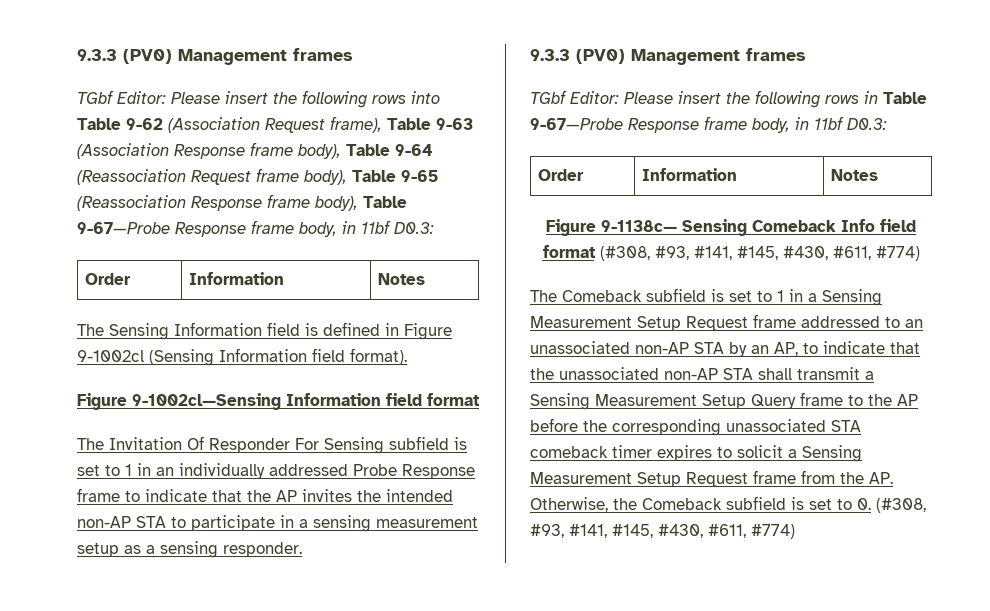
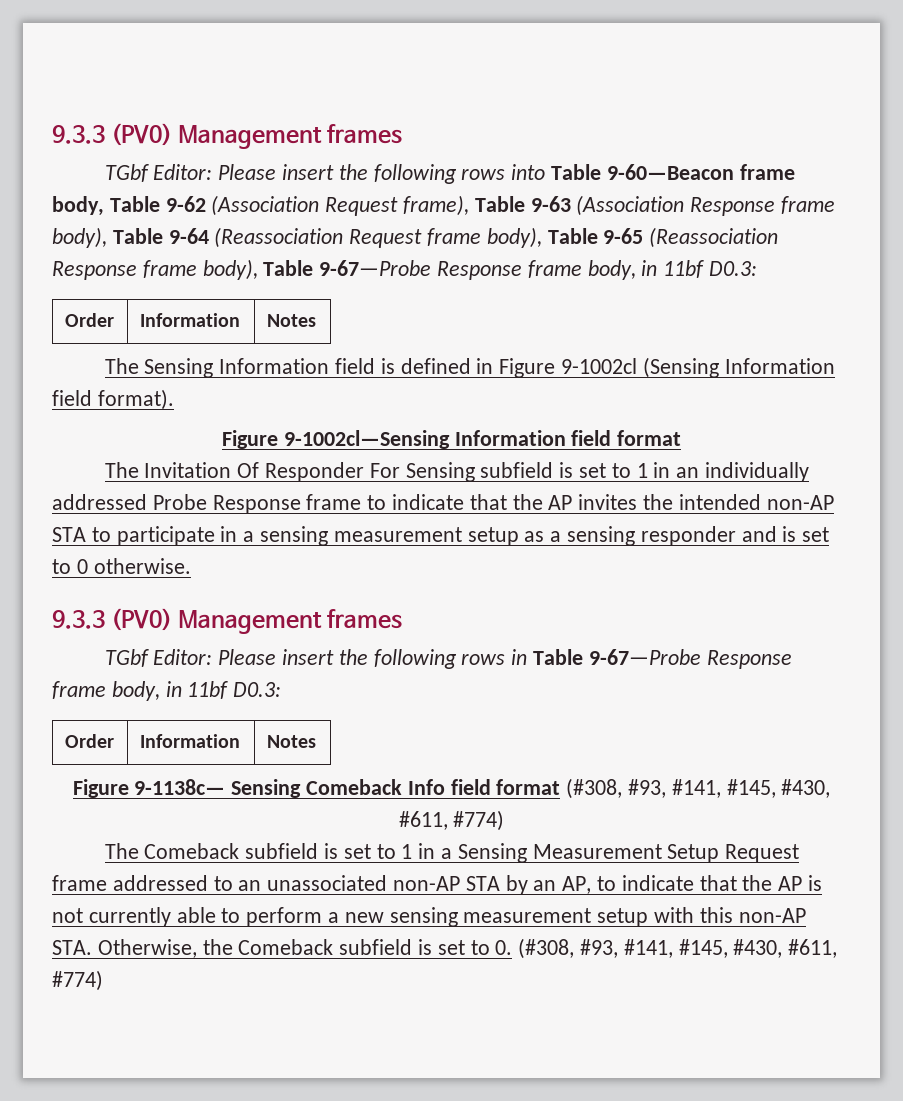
- TGbf Editor: Please insert the following rows into Table 9-62 (Association Request frame), Table 9-63 (Association Response frame body), Table 9-64 (Reassociation Request frame body), Table 9-65 (Reassociation Response frame body), Table 9-67—Probe Response frame body, in 11bf D0.3:
+ TGbf Editor: Please insert the following rows into Table 9-60—Beacon frame body, Table 9-62 (Association Request frame), Table 9-63 (Association Response frame body), Table 9-64 (Reassociation Request frame body), Table 9-65 (Reassociation Response frame body), Table 9-67—Probe Response frame body, in 11bf D0.3:
- The Invitation Of Responder For Sensing subfield is set to 1 in an individually addressed Probe Response frame to indicate that the AP invites the intended non-AP STA to participate in a sensing measurement setup as a sensing responder.
+ The Invitation Of Responder For Sensing subfield is set to 1 in an individually addressed Probe Response frame to indicate that the AP invites the intended non-AP STA to participate in a sensing measurement setup as a sensing responder and is set to 0 otherwise.
- The Comeback subfield is set to 1 in a Sensing Measurement Setup Request frame addressed to an unassociated non-AP STA by an AP, to indicate that the unassociated non-AP STA shall transmit a Sensing Measurement Setup Query frame to the AP before the corresponding unassociated STA comeback timer expires to solicit a Sensing Measurement Setup Request frame from the AP. Otherwise, the Comeback subfield is set to 0. (#308, #93, #141, #145, #430, #611, #774)
+ The Comeback subfield is set to 1 in a Sensing Measurement Setup Request frame addressed to an unassociated non-AP STA by an AP, to indicate that the AP is not currently able to perform a new sensing measurement setup with this non-AP STA. Otherwise, the Comeback subfield is set to 0. (#308, #93, #141, #145, #430, #611, #774)

